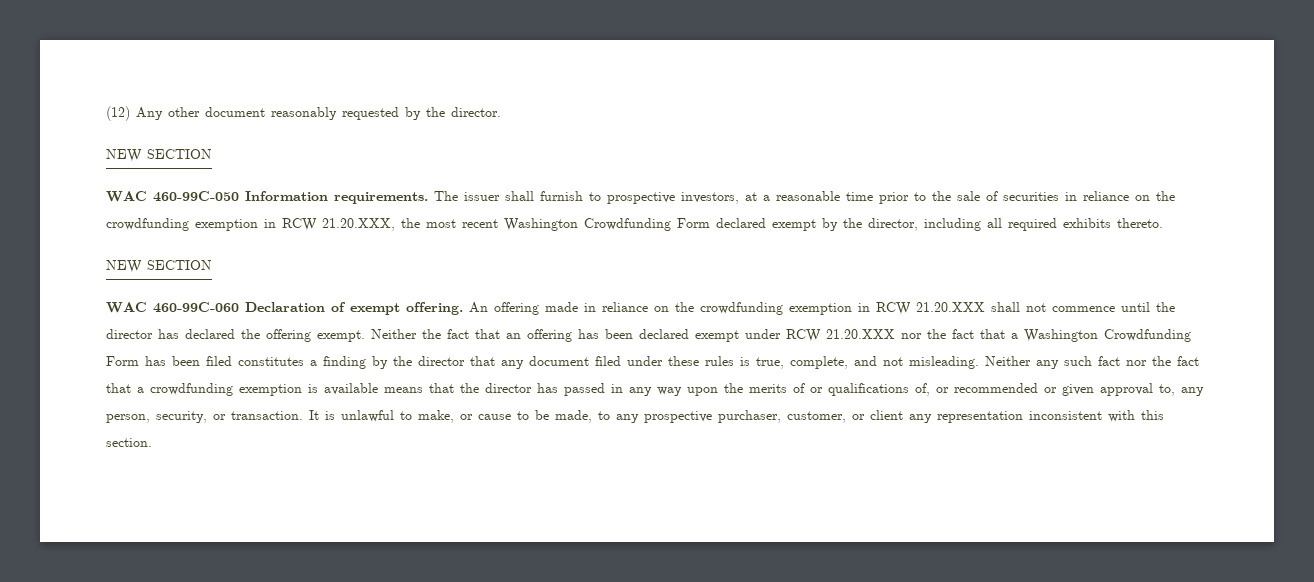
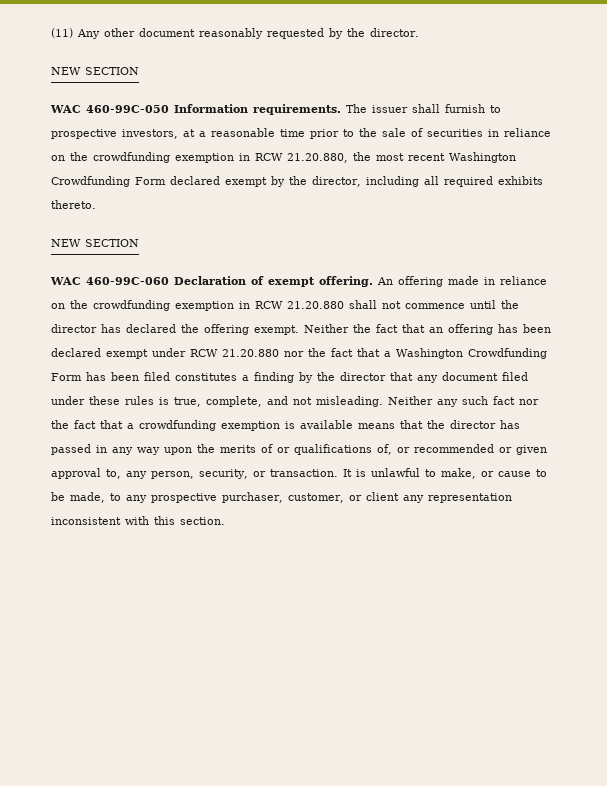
- (12) Any other document reasonably requested by the director.
+ (11) Any other document reasonably requested by the director.
- The issuer shall furnish to prospective investors, at a reasonable time prior to the sale of securities in reliance on the crowdfunding exemption in RCW 21.20.XXX, the most recent Washington Crowdfunding Form declared exempt by the director, including all required exhibits thereto.
+ The issuer shall furnish to prospective investors, at a reasonable time prior to the sale of securities in reliance on the crowdfunding exemption in RCW 21.20.880, the most recent Washington Crowdfunding Form declared exempt by the director, including all required exhibits thereto.
- An offering made in reliance on the crowdfunding exemption in RCW 21.20.XXX shall not commence until the director has declared the offering exempt.
+ An offering made in reliance on the crowdfunding exemption in RCW 21.20.880 shall not commence until the director has declared the offering exempt.
- Neither the fact that an offering has been declared exempt under RCW 21.20.XXX nor the fact that a Washington Crowdfunding Form has been filed constitutes a finding by the director that any document filed under these rules is true, complete, and not misleading.
+ Neither the fact that an offering has been declared exempt under RCW 21.20.880 nor the fact that a Washington Crowdfunding Form has been filed constitutes a finding by the director that any document filed under these rules is true, complete, and not misleading.

